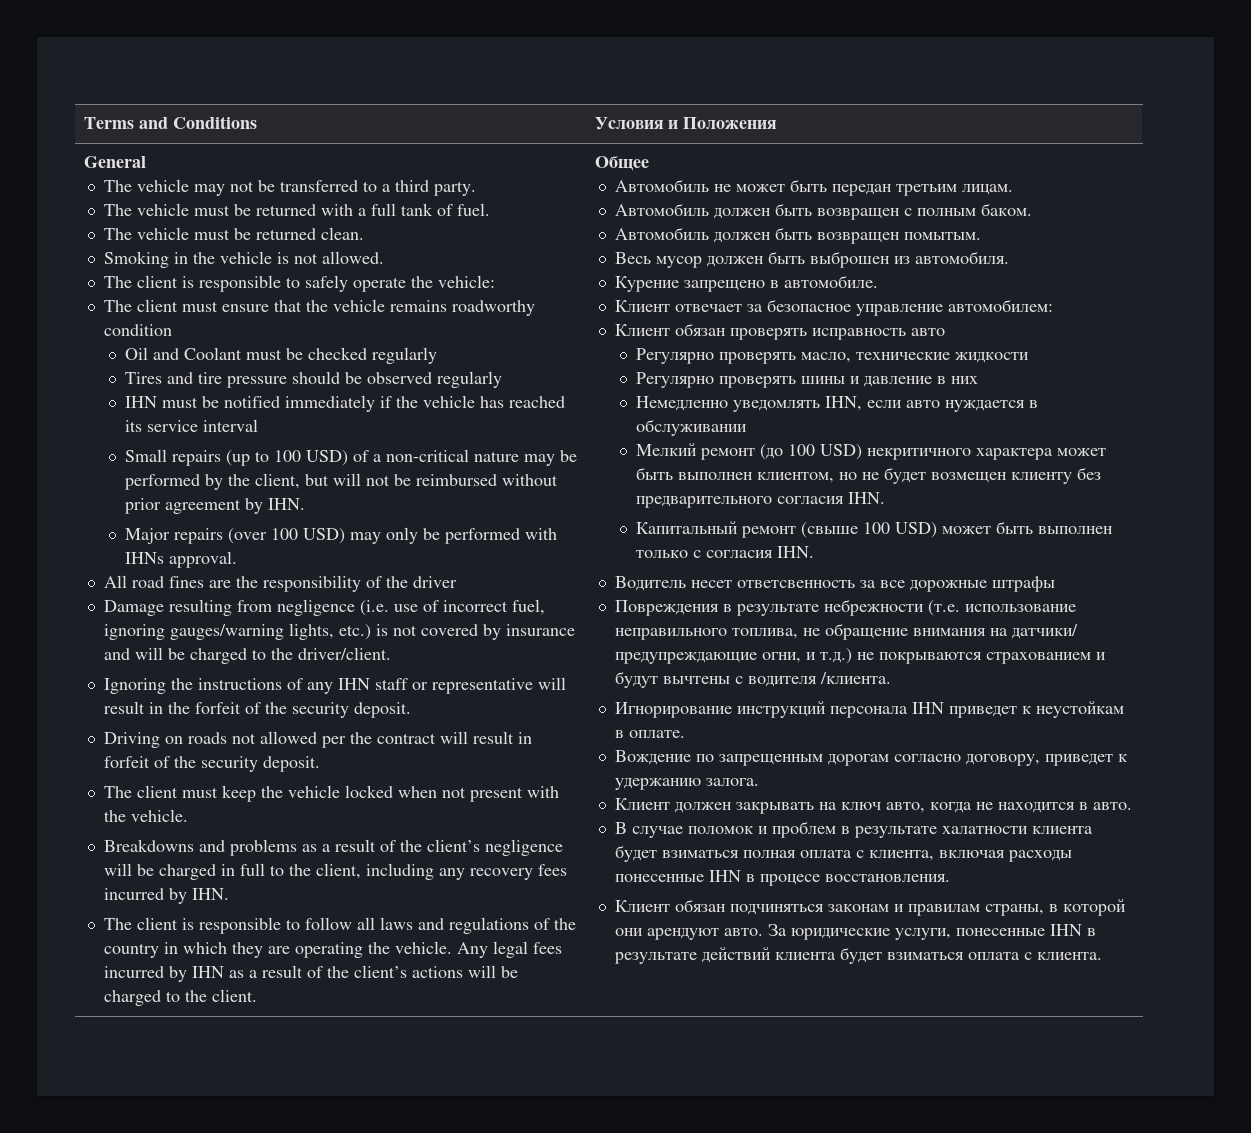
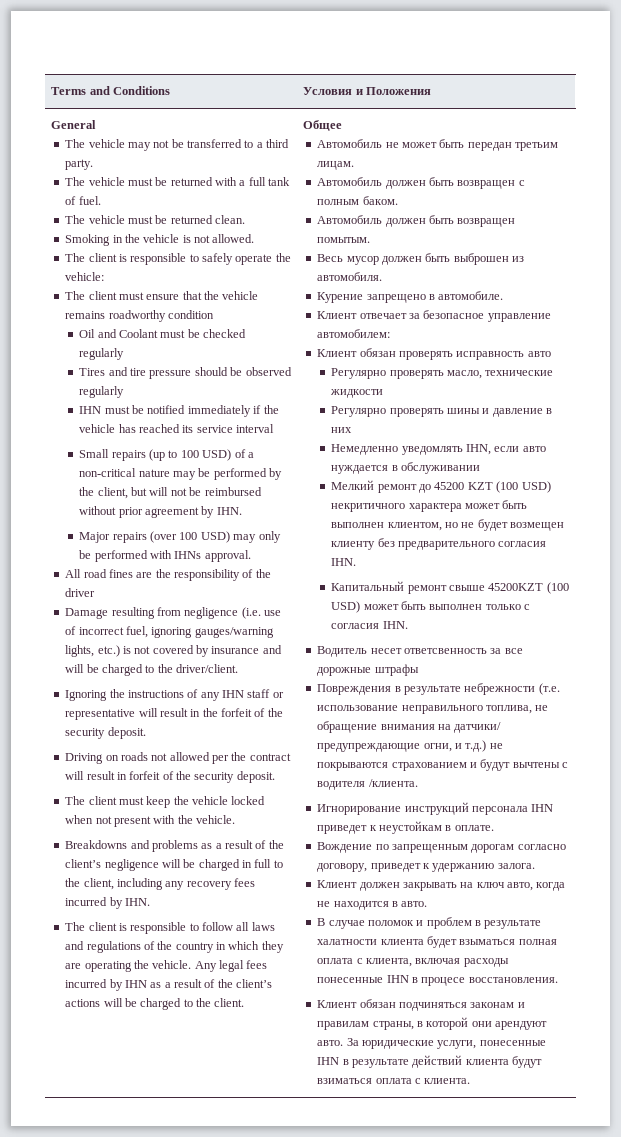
- Мелкий ремонт (до 100 USD) некритичного характера может быть выполнен клиентом, но не будет возмещен клиенту без предварительного согласия IHN.
+ Мелкий ремонт до 45200 KZT (100 USD) некритичного характера может быть выполнен клиентом, но не будет возмещен клиенту без предварительного согласия IHN.
- Капитальный ремонт (свыше 100 USD) может быть выполнен только с согласия IHN.
+ Капитальный ремонт свыше 45200KZT (100 USD) может быть выполнен только с согласия IHN.
- В случае поломок и проблем в результате халатности клиента будет взиматься полная оплата с клиента, включая расходы понесенные IHN в процесе восстановления.
+ В случае поломок и проблем в результате халатности клиента будет взыматься полная оплата с клиента, включая расходы понесенные IHN в процесе восстановления.
- За юридические услуги, понесенные IHN в результате действий клиента будет взиматься оплата с клиента.
+ За юридические услуги, понесенные IHN в результате действий клиента будут взиматься оплата с клиента.

